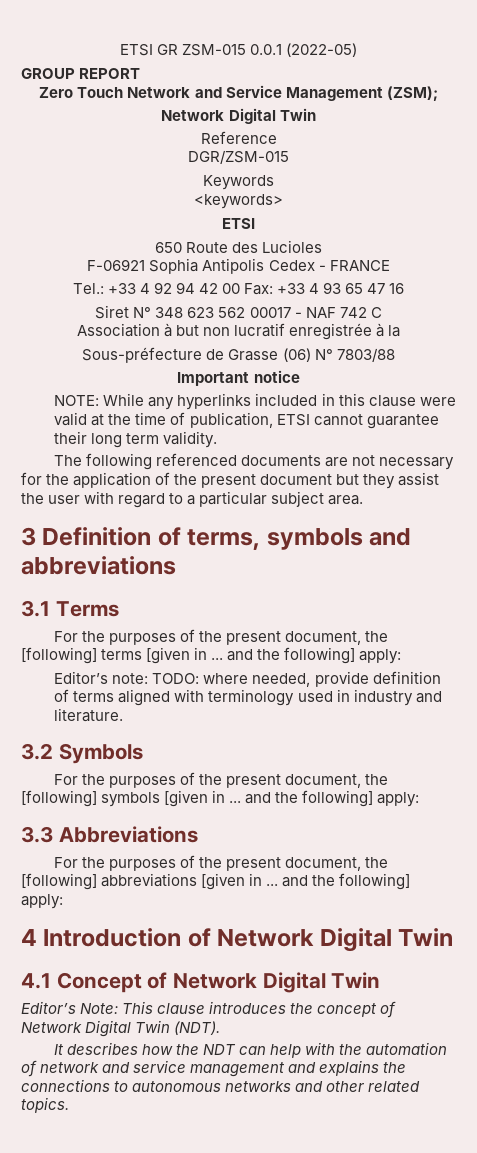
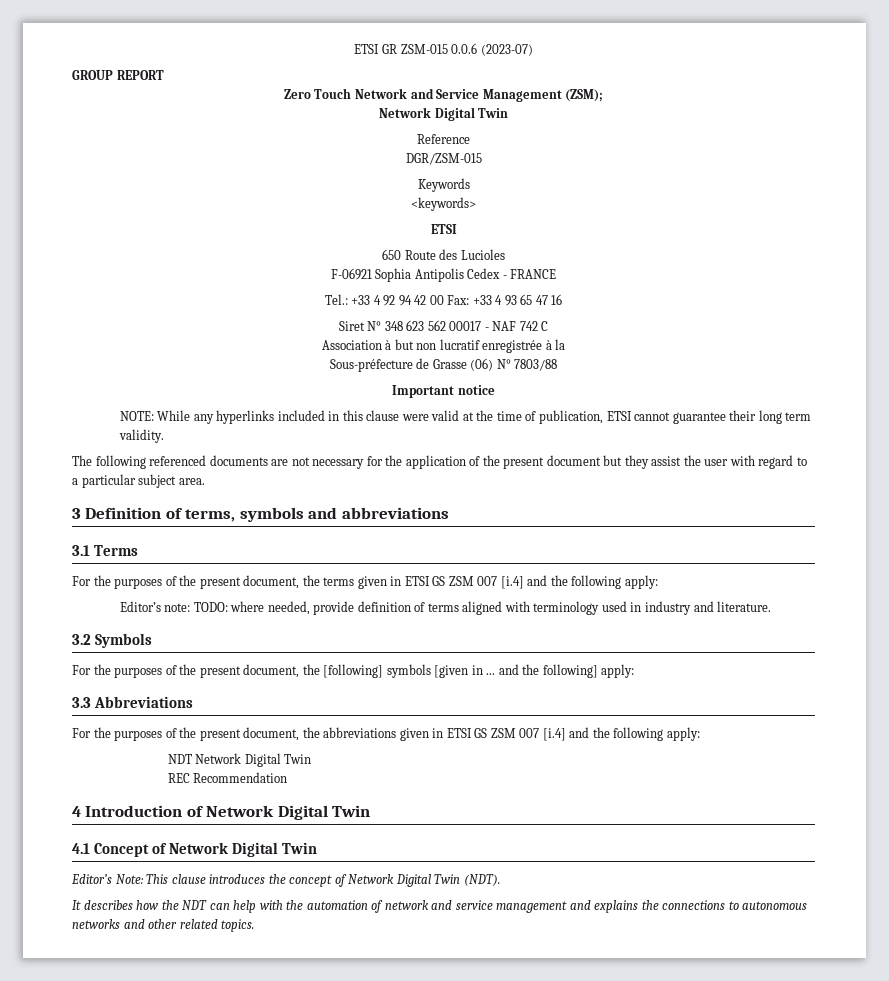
- ETSI GR ZSM-015 0.0.1 (2022-05)
+ ETSI GR ZSM-015 0.0.6 (2023-07)
- For the purposes of the present document, the [following] terms [given in ... and the following] apply:
+ For the purposes of the present document, the terms given in ETSI GS ZSM 007 [i.4] and the following apply:
- For the purposes of the present document, the [following] abbreviations [given in ... and the following] apply:
+ For the purposes of the present document, the abbreviations given in ETSI GS ZSM 007 [i.4] and the following apply:
+ NDT Network Digital Twin
+ REC Recommendation

